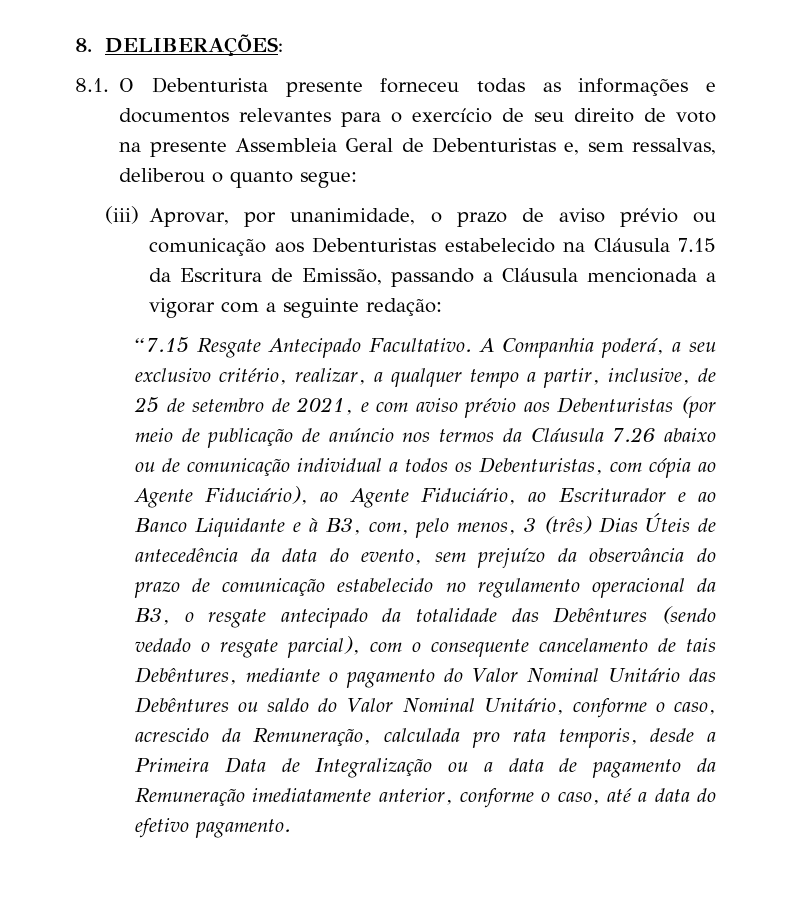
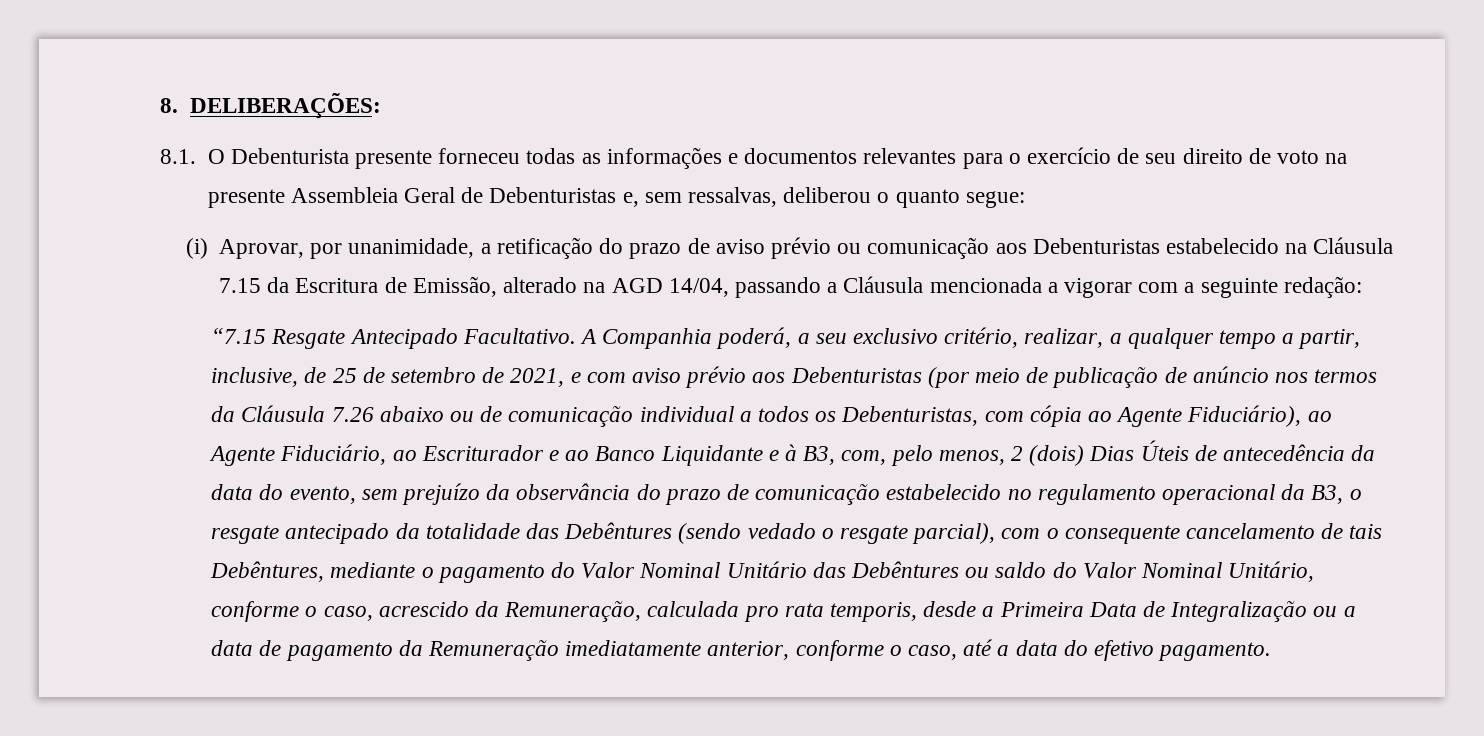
- (iii) Aprovar, por unanimidade, o prazo de aviso prévio ou comunicação aos Debenturistas estabelecido na Cláusula 7.15 da Escritura de Emissão, passando a Cláusula mencionada a vigorar com a seguinte redação:
+ (i) Aprovar, por unanimidade, a retificação do prazo de aviso prévio ou comunicação aos Debenturistas estabelecido na Cláusula 7.15 da Escritura de Emissão, alterado na AGD 14/04, passando a Cláusula mencionada a vigorar com a seguinte redação:
- A Companhia poderá, a seu exclusivo critério, realizar, a qualquer tempo a partir, inclusive, de 25 de setembro de 2021, e com aviso prévio aos Debenturistas (por meio de publicação de anúncio nos termos da Cláusula 7.26 abaixo ou de comunicação individual a todos os Debenturistas, com cópia ao Agente Fiduciário), ao Agente Fiduciário, ao Escriturador e ao Banco Liquidante e à B3, com, pelo menos, 3 (três) Dias Úteis de antecedência da data do evento, sem prejuízo da observância do prazo de comunicação estabelecido no regulamento operacional da B3, o resgate antecipado da totalidade das Debêntures (sendo vedado o resgate parcial), com o consequente cancelamento de tais Debêntures, mediante o pagamento do Valor Nominal Unitário das Debêntures ou saldo do Valor Nominal Unitário, conforme o caso, acrescido da Remuneração, calculada pro rata temporis, desde a Primeira Data de Integralização ou a data de pagamento da Remuneração imediatamente anterior, conforme o caso, até a data do efetivo pagamento.
+ A Companhia poderá, a seu exclusivo critério, realizar, a qualquer tempo a partir, inclusive, de 25 de setembro de 2021, e com aviso prévio aos Debenturistas (por meio de publicação de anúncio nos termos da Cláusula 7.26 abaixo ou de comunicação individual a todos os Debenturistas, com cópia ao Agente Fiduciário), ao Agente Fiduciário, ao Escriturador e ao Banco Liquidante e à B3, com, pelo menos, 2 (dois) Dias Úteis de antecedência da data do evento, sem prejuízo da observância do prazo de comunicação estabelecido no regulamento operacional da B3, o resgate antecipado da totalidade das Debêntures (sendo vedado o resgate parcial), com o consequente cancelamento de tais Debêntures, mediante o pagamento do Valor Nominal Unitário das Debêntures ou saldo do Valor Nominal Unitário, conforme o caso, acrescido da Remuneração, calculada pro rata temporis, desde a Primeira Data de Integralização ou a data de pagamento da Remuneração imediatamente anterior, conforme o caso, até a data do efetivo pagamento.

